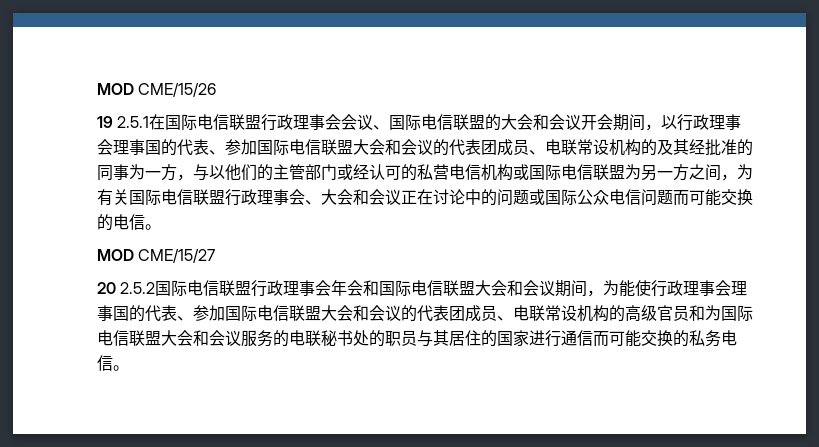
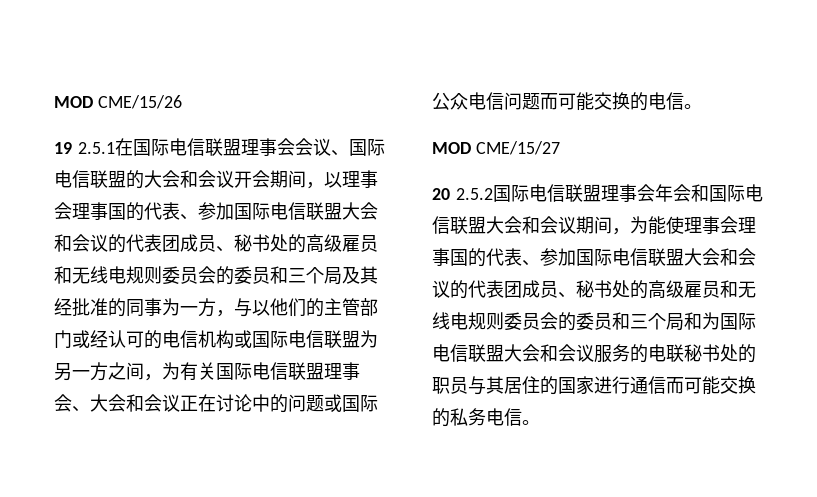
- 19 2.5.1在国际电信联盟行政理事会会议、国际电信联盟的大会和会议开会期间，以行政理事会理事国的代表、参加国际电信联盟大会和会议的代表团成员、电联常设机构的及其经批准的同事为一方，与以他们的主管部门或经认可的私营电信机构或国际电信联盟为另一方之间，为有关国际电信联盟行政理事会、大会和会议正在讨论中的问题或国际公众电信问题而可能交换的电信。
+ 19 2.5.1在国际电信联盟理事会会议、国际电信联盟的大会和会议开会期间，以理事会理事国的代表、参加国际电信联盟大会和会议的代表团成员、秘书处的高级雇员和无线电规则委员会的委员和三个局及其经批准的同事为一方，与以他们的主管部门或经认可的电信机构或国际电信联盟为另一方之间，为有关国际电信联盟理事会、大会和会议正在讨论中的问题或国际公众电信问题而可能交换的电信。
- 20 2.5.2国际电信联盟行政理事会年会和国际电信联盟大会和会议期间，为能使行政理事会理事国的代表、参加国际电信联盟大会和会议的代表团成员、电联常设机构的高级官员和为国际电信联盟大会和会议服务的电联秘书处的职员与其居住的国家进行通信而可能交换的私务电信。
+ 20 2.5.2国际电信联盟理事会年会和国际电信联盟大会和会议期间，为能使理事会理事国的代表、参加国际电信联盟大会和会议的代表团成员、秘书处的高级雇员和无线电规则委员会的委员和三个局和为国际电信联盟大会和会议服务的电联秘书处的职员与其居住的国家进行通信而可能交换的私务电信。

